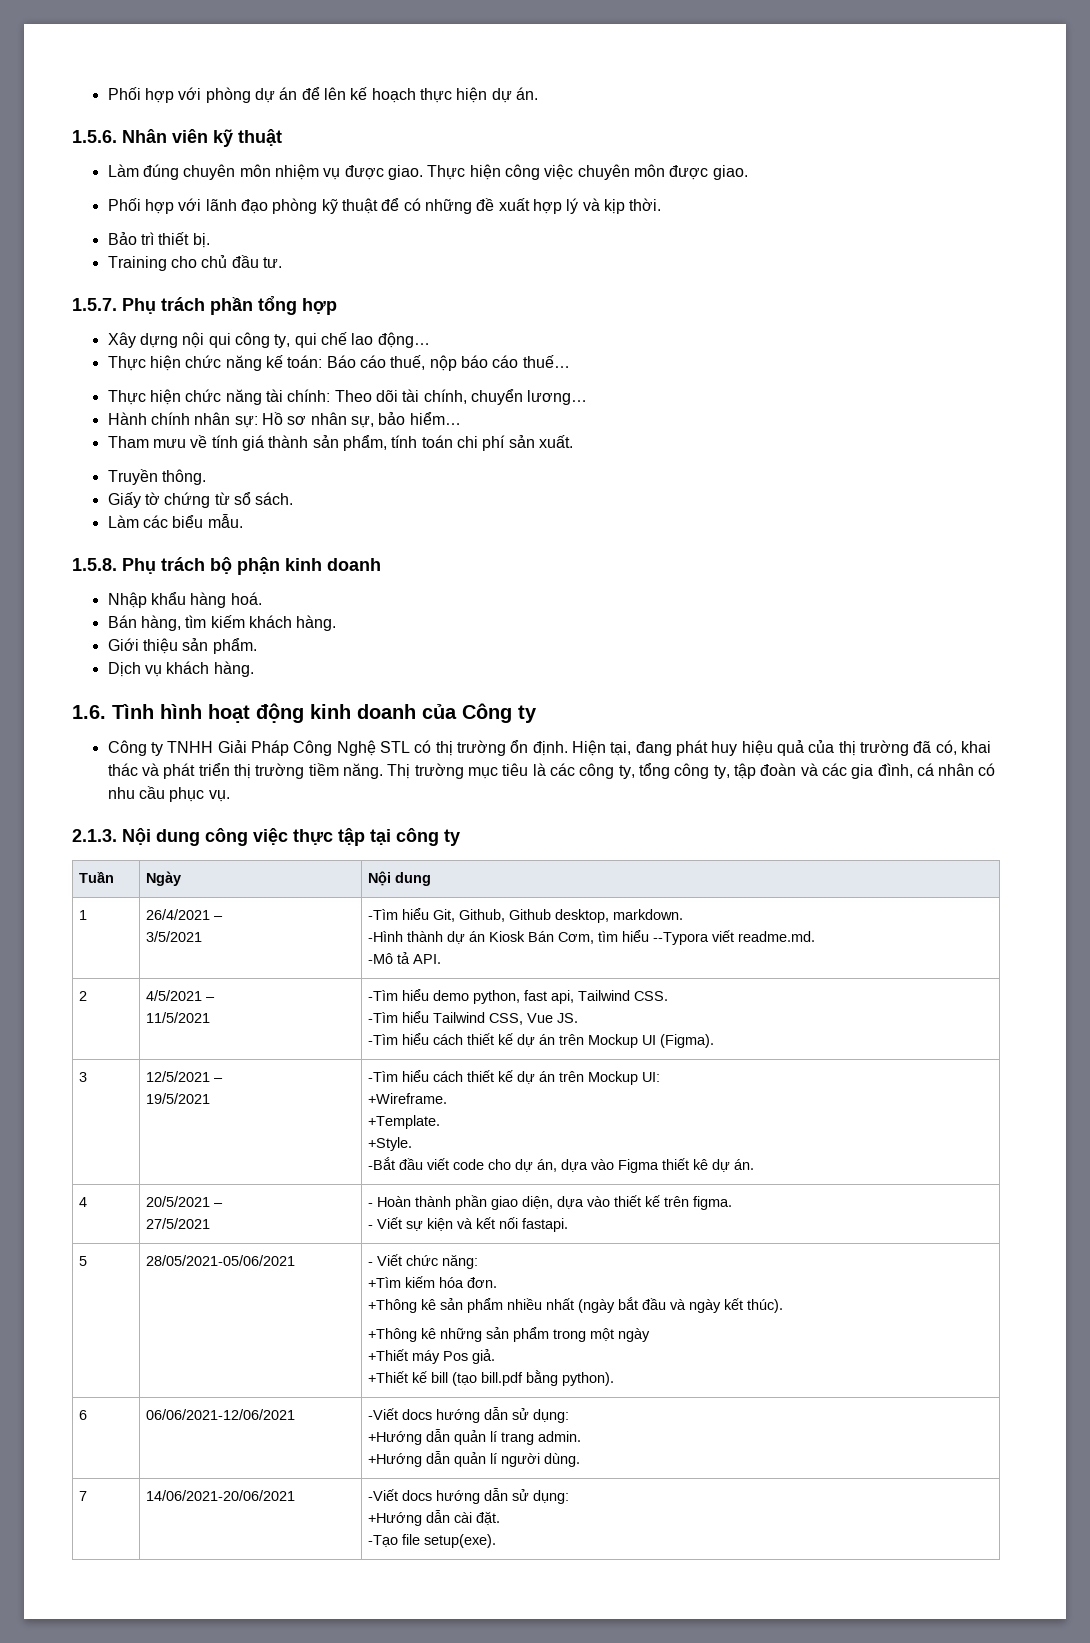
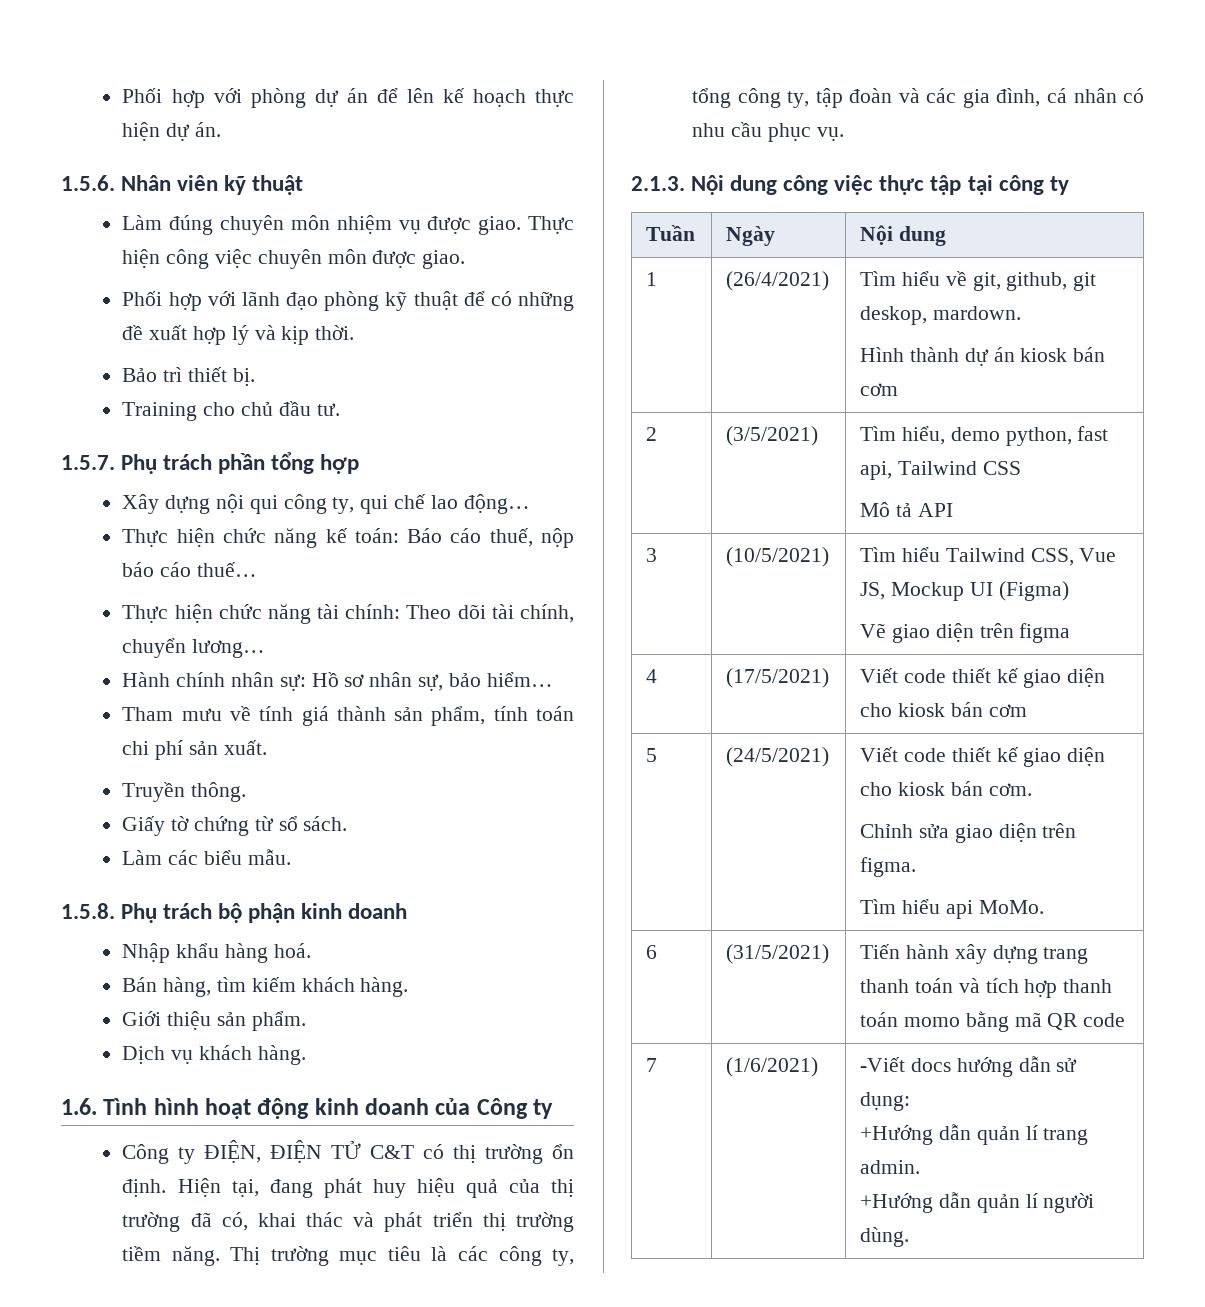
- Công ty TNHH Giải Pháp Công Nghệ STL có thị trường ổn định.
+ Công ty ĐIỆN, ĐIỆN TỬ C&T có thị trường ổn định.
- 1 | 26/4/2021 –
- 3/5/2021 | -Tìm hiểu Git, Github, Github desktop, markdown.
- -Hình thành dự án Kiosk Bán Cơm, tìm hiểu --Typora viết readme.md.
- -Mô tả API.
- 2 | 4/5/2021 –
- 11/5/2021 | -Tìm hiểu demo python, fast api, Tailwind CSS.
- -Tìm hiểu Tailwind CSS, Vue JS.
- -Tìm hiểu cách thiết kế dự án trên Mockup UI (Figma).
- 3 | 12/5/2021 –
- 19/5/2021 | -Tìm hiểu cách thiết kế dự án trên Mockup UI:
- +Wireframe.
- +Template.
- +Style.
- -Bắt đầu viết code cho dự án, dựa vào Figma thiết kê dự án.
- 4 | 20/5/2021 –
- 27/5/2021 | - Hoàn thành phần giao diện, dựa vào thiết kế trên figma.
- - Viết sự kiện và kết nối fastapi.
- 5 | 28/05/2021-05/06/2021 | - Viết chức năng:
- +Tìm kiếm hóa đơn.
- +Thông kê sản phẩm nhiều nhất (ngày bắt đầu và ngày kết thúc).
- +Thông kê những sản phẩm trong một ngày
- +Thiết máy Pos giả.
- +Thiết kế bill (tạo bill.pdf bằng python).
- 6 | 06/06/2021-12/06/2021 | -Viết docs hướng dẫn sử dụng:
+ 1 | (26/4/2021) | Tìm hiểu về git, github, git deskop, mardown.
+ Hình thành dự án kiosk bán cơm
+ 2 | (3/5/2021) | Tìm hiểu, demo python, fast api, Tailwind CSS
+ Mô tả API
+ 3 | (10/5/2021) | Tìm hiểu Tailwind CSS, Vue JS, Mockup UI (Figma)
+ Vẽ giao diện trên figma
+ 4 | (17/5/2021) | Viết code thiết kế giao diện cho kiosk bán cơm
+ 5 | (24/5/2021) | Viết code thiết kế giao diện cho kiosk bán cơm.
+ Chỉnh sửa giao diện trên figma.
+ Tìm hiểu api MoMo.
+ 6 | (31/5/2021) | Tiến hành xây dựng trang thanh toán và tích hợp thanh toán momo bằng mã QR code
+ 7 | (1/6/2021) | -Viết docs hướng dẫn sử dụng:
- 7 | 14/06/2021-20/06/2021 | -Viết docs hướng dẫn sử dụng:
- +Hướng dẫn cài đặt.
- -Tạo file setup(exe).

